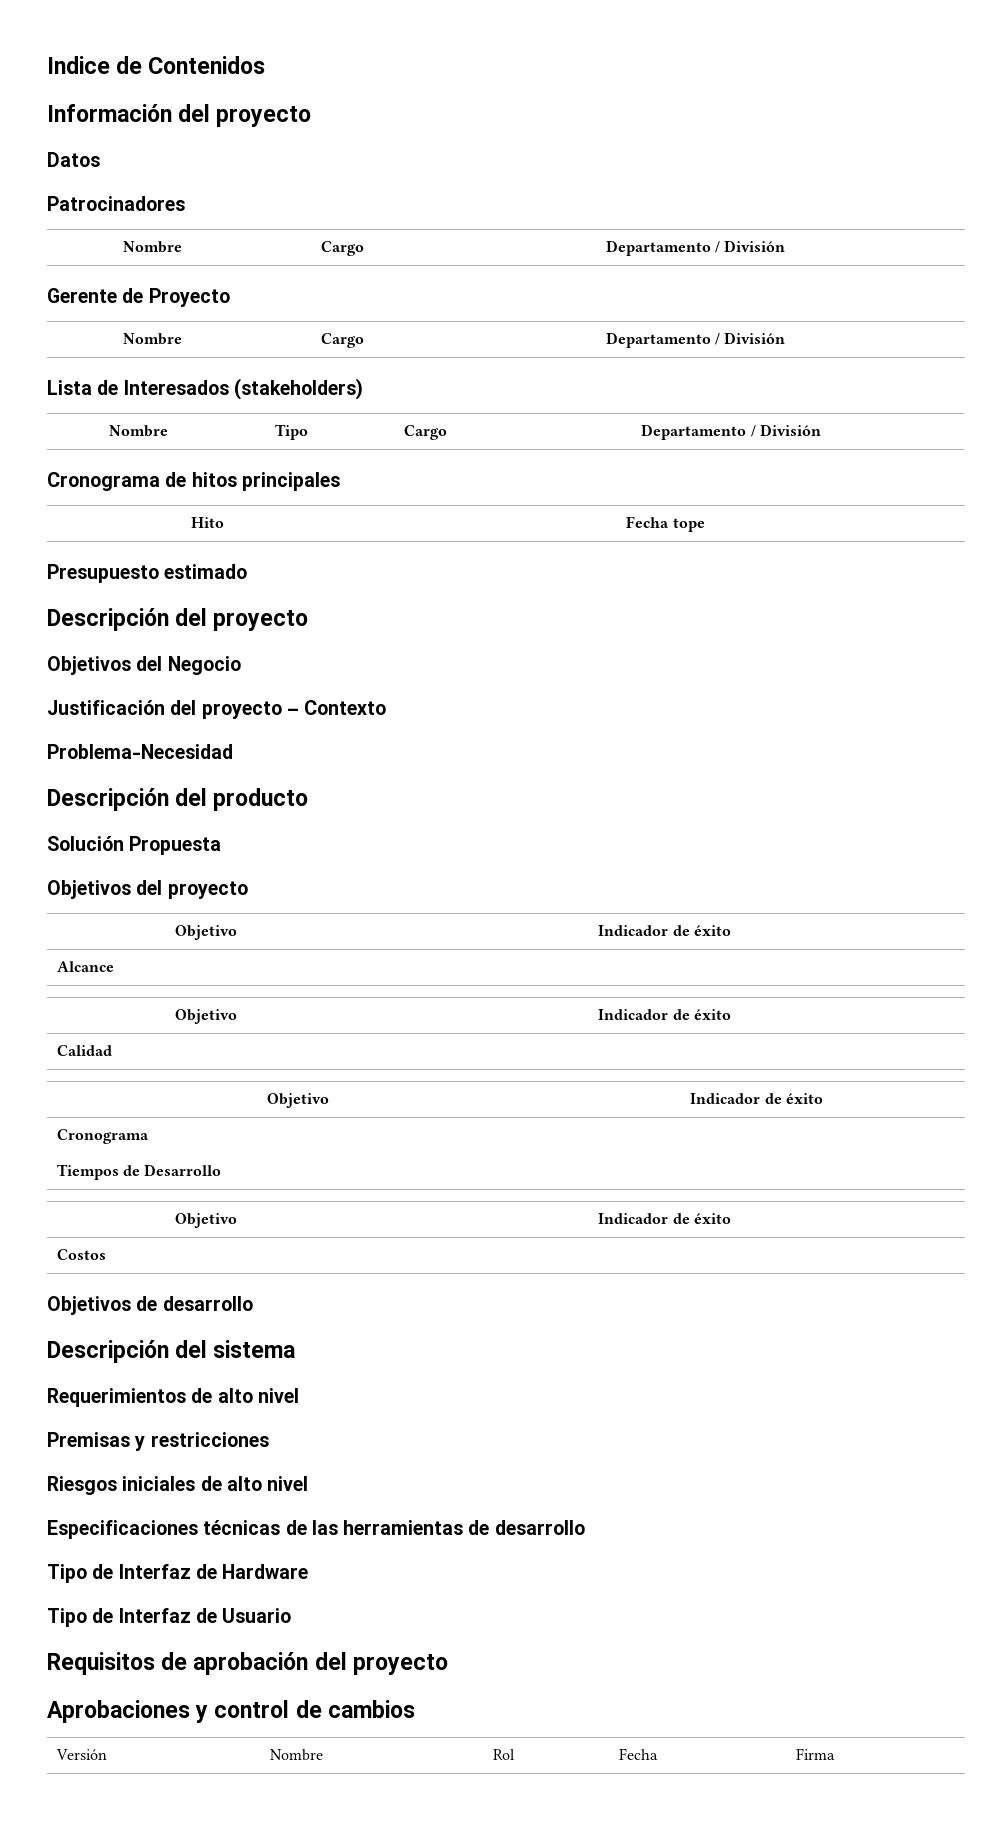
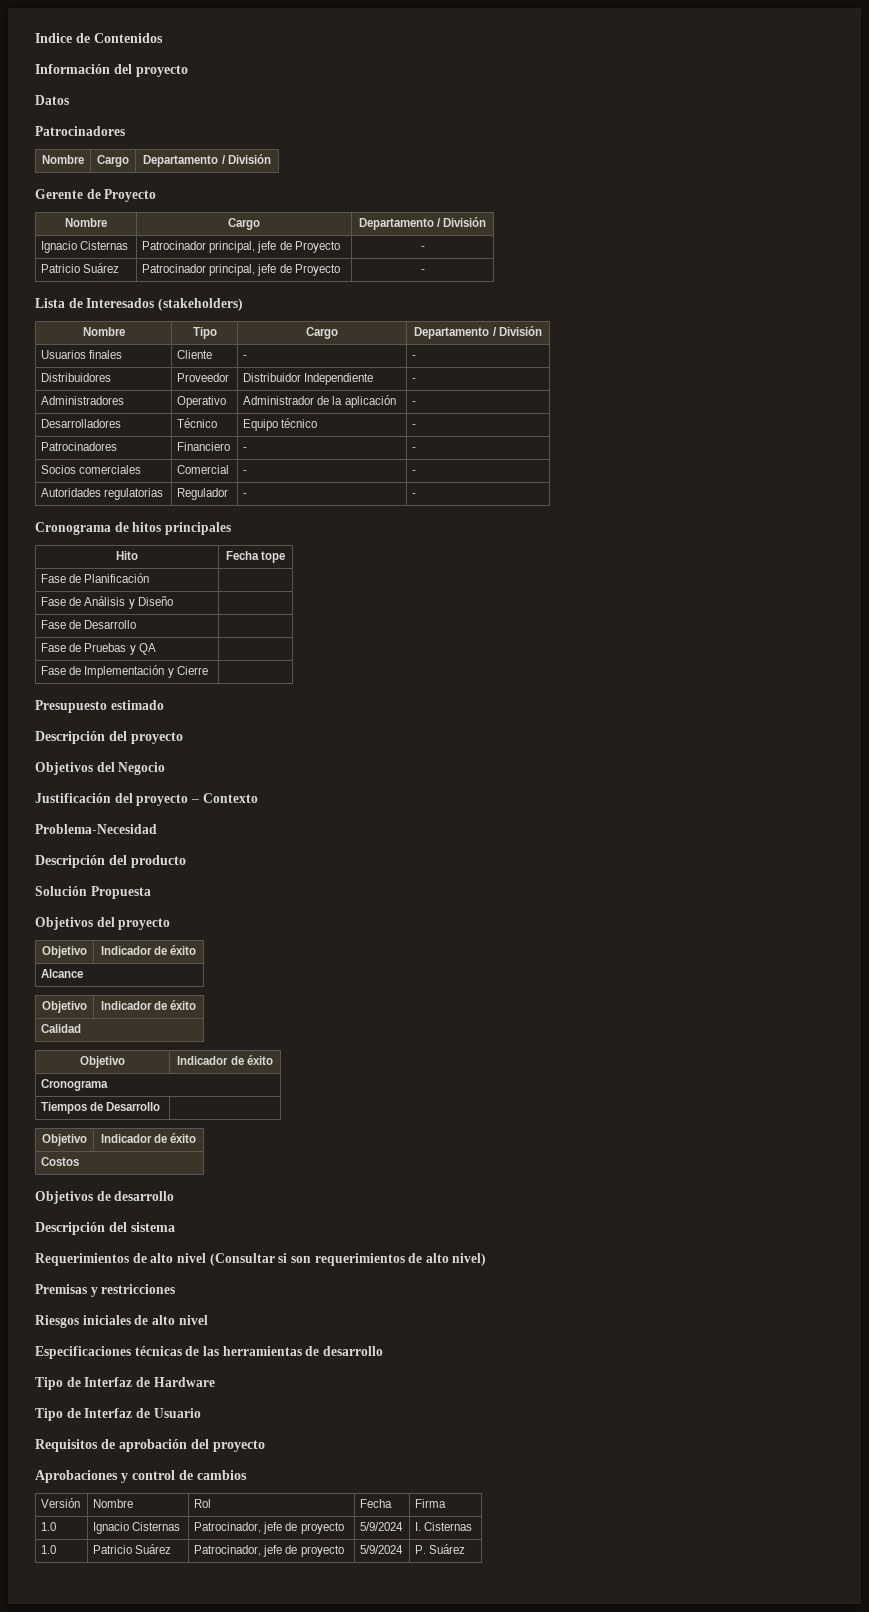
+ Ignacio Cisternas | Patrocinador principal, jefe de Proyecto | -
+ Patricio Suárez | Patrocinador principal, jefe de Proyecto | -
+ Usuarios finales | Cliente | - | -
+ Distribuidores | Proveedor | Distribuidor Independiente | -
+ Administradores | Operativo | Administrador de la aplicación | -
+ Desarrolladores | Técnico | Equipo técnico | -
+ Patrocinadores | Financiero | - | -
+ Socios comerciales | Comercial | - | -
+ Autoridades regulatorias | Regulador | - | -
+ Fase de Planificación |
+ Fase de Análisis y Diseño |
+ Fase de Desarrollo |
+ Fase de Pruebas y QA |
+ Fase de Implementación y Cierre |
- Requerimientos de alto nivel
+ Requerimientos de alto nivel (Consultar si son requerimientos de alto nivel)
+ 1.0 | Ignacio Cisternas | Patrocinador, jefe de proyecto | 5/9/2024 | I. Cisternas
+ 1.0 | Patricio Suárez | Patrocinador, jefe de proyecto | 5/9/2024 | P. Suárez

